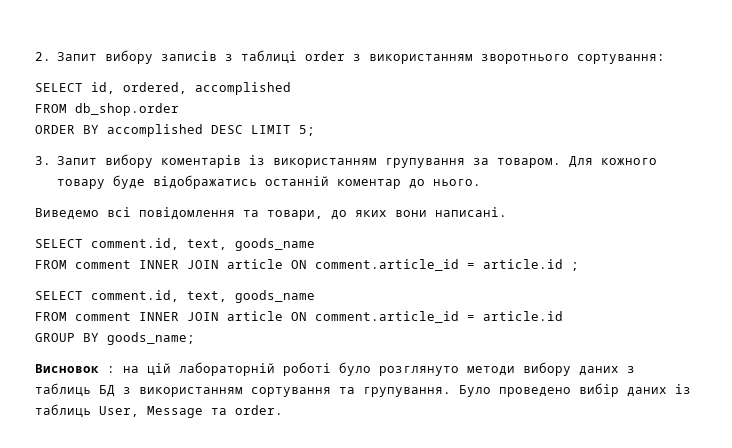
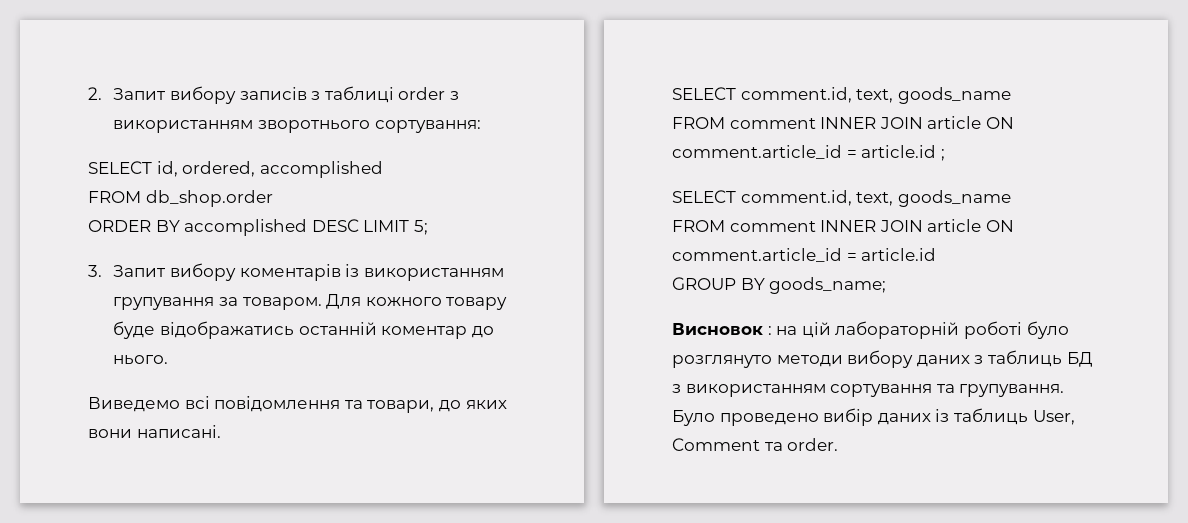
- Було проведено вибір даних із таблиць User, Message та order.
+ Було проведено вибір даних із таблиць User, Comment та order.

